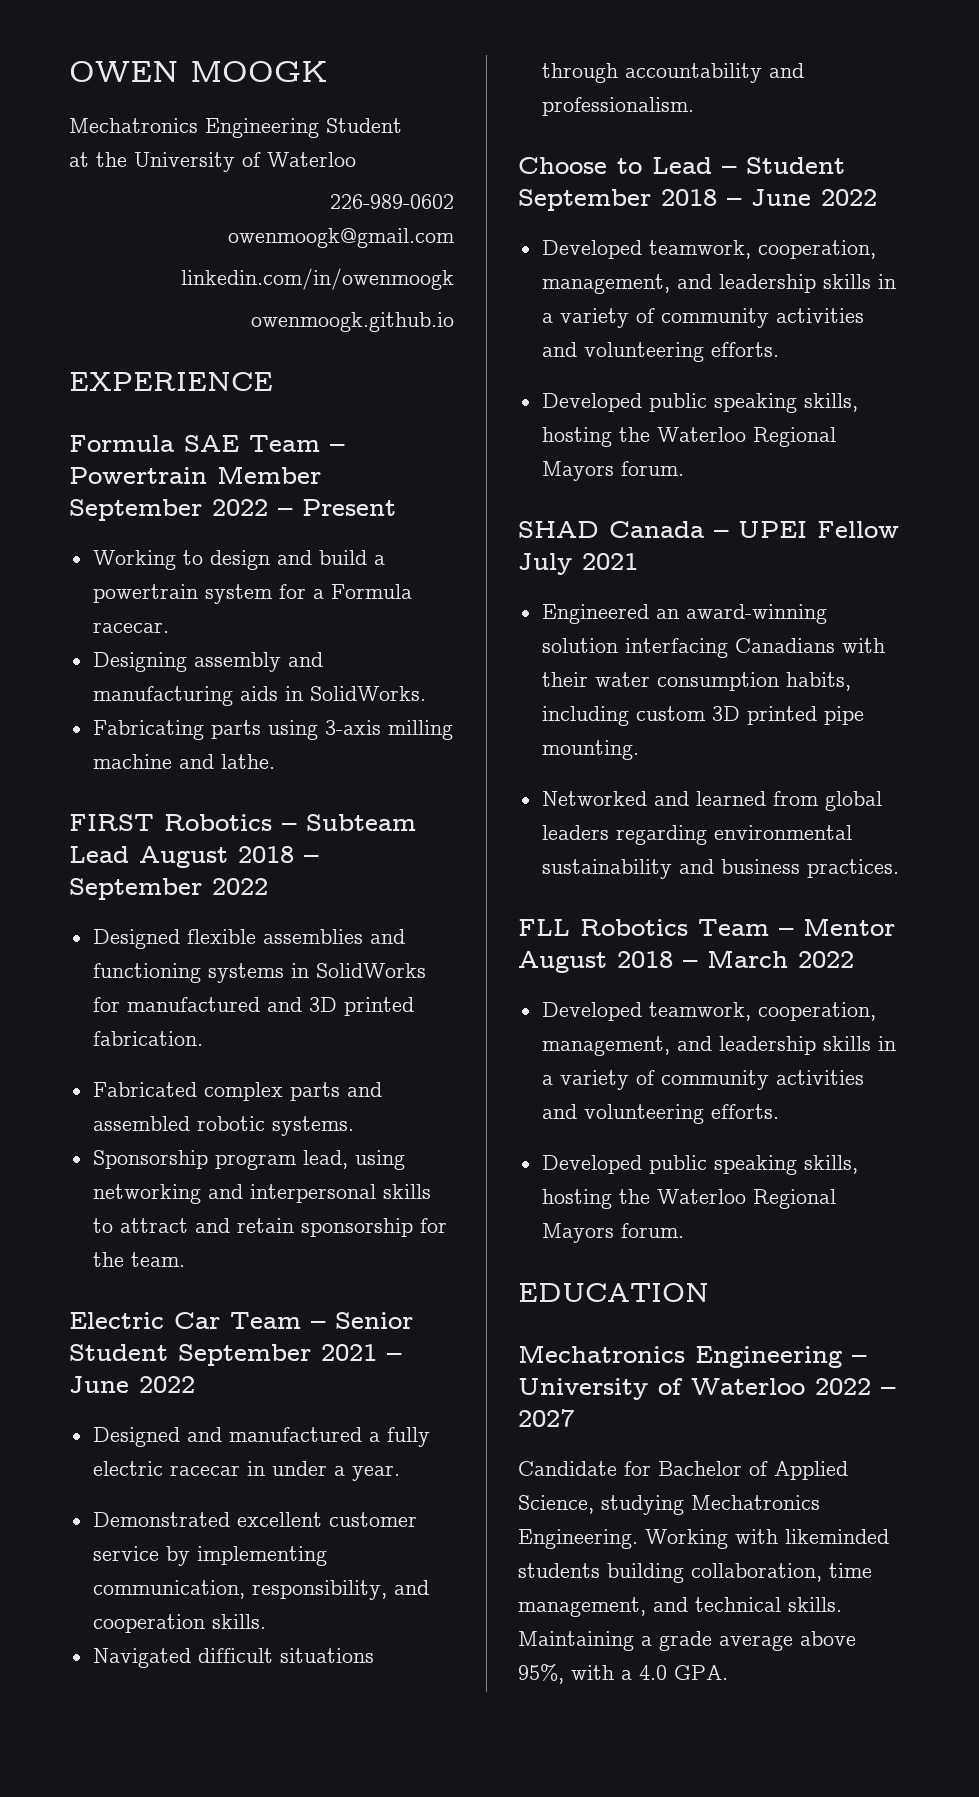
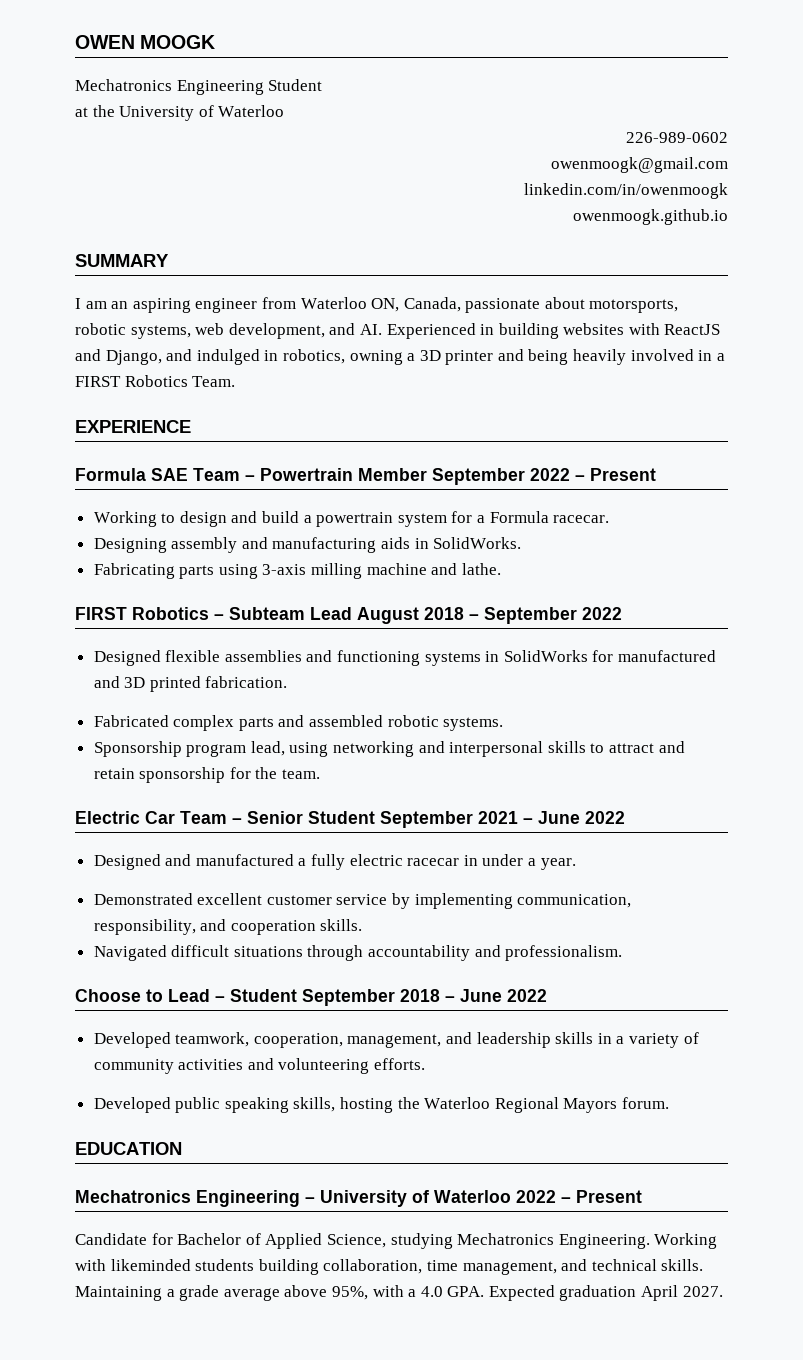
+ SUMMARY
+ I am an aspiring engineer from Waterloo ON, Canada, passionate about motorsports, robotic systems, web development, and AI. Experienced in building websites with ReactJS and Django, and indulged in robotics, owning a 3D printer and being heavily involved in a FIRST Robotics Team.
- SHAD Canada – UPEI Fellow July 2021
- Engineered an award-winning solution interfacing Canadians with their water consumption habits, including custom 3D printed pipe mounting.
- Networked and learned from global leaders regarding environmental sustainability and business practices.
- FLL Robotics Team – Mentor August 2018 – March 2022
- Developed teamwork, cooperation, management, and leadership skills in a variety of community activities and volunteering efforts.
- Developed public speaking skills, hosting the Waterloo Regional Mayors forum.
- Mechatronics Engineering – University of Waterloo 2022 – 2027
+ Mechatronics Engineering – University of Waterloo 2022 – Present
- Maintaining a grade average above 95%, with a 4.0 GPA.
+ Maintaining a grade average above 95%, with a 4.0 GPA. Expected graduation April 2027.

